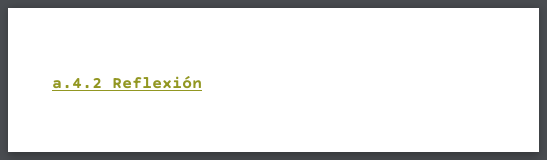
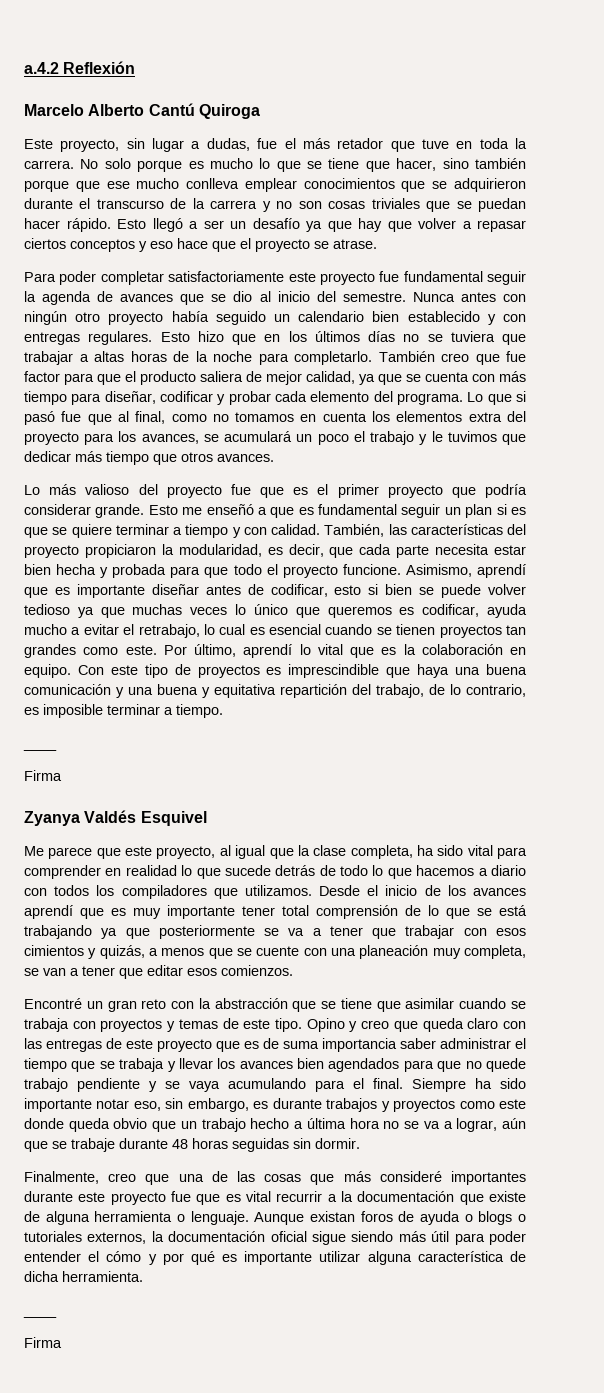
+ Marcelo Alberto Cantú Quiroga
+ Este proyecto, sin lugar a dudas, fue el más retador que tuve en toda la carrera. No solo porque es mucho lo que se tiene que hacer, sino también porque que ese mucho conlleva emplear conocimientos que se adquirieron durante el transcurso de la carrera y no son cosas triviales que se puedan hacer rápido. Esto llegó a ser un desafío ya que hay que volver a repasar ciertos conceptos y eso hace que el proyecto se atrase.
+ Para poder completar satisfactoriamente este proyecto fue fundamental seguir la agenda de avances que se dio al inicio del semestre. Nunca antes con ningún otro proyecto había seguido un calendario bien establecido y con entregas regulares. Esto hizo que en los últimos días no se tuviera que trabajar a altas horas de la noche para completarlo. También creo que fue factor para que el producto saliera de mejor calidad, ya que se cuenta con más tiempo para diseñar, codificar y probar cada elemento del programa. Lo que si pasó fue que al final, como no tomamos en cuenta los elementos extra del proyecto para los avances, se acumulará un poco el trabajo y le tuvimos que dedicar más tiempo que otros avances.
+ Lo más valioso del proyecto fue que es el primer proyecto que podría considerar grande. Esto me enseñó a que es fundamental seguir un plan si es que se quiere terminar a tiempo y con calidad. También, las características del proyecto propiciaron la modularidad, es decir, que cada parte necesita estar bien hecha y probada para que todo el proyecto funcione. Asimismo, aprendí que es importante diseñar antes de codificar, esto si bien se puede volver tedioso ya que muchas veces lo único que queremos es codificar, ayuda mucho a evitar el retrabajo, lo cual es esencial cuando se tienen proyectos tan grandes como este. Por último, aprendí lo vital que es la colaboración en equipo. Con este tipo de proyectos es imprescindible que haya una buena comunicación y una buena y equitativa repartición del trabajo, de lo contrario, es imposible terminar a tiempo.
+ ____
+ Firma
+ Zyanya Valdés Esquivel
+ Me parece que este proyecto, al igual que la clase completa, ha sido vital para comprender en realidad lo que sucede detrás de todo lo que hacemos a diario con todos los compiladores que utilizamos. Desde el inicio de los avances aprendí que es muy importante tener total comprensión de lo que se está trabajando ya que posteriormente se va a tener que trabajar con esos cimientos y quizás, a menos que se cuente con una planeación muy completa, se van a tener que editar esos comienzos.
+ Encontré un gran reto con la abstracción que se tiene que asimilar cuando se trabaja con proyectos y temas de este tipo. Opino y creo que queda claro con las entregas de este proyecto que es de suma importancia saber administrar el tiempo que se trabaja y llevar los avances bien agendados para que no quede trabajo pendiente y se vaya acumulando para el final. Siempre ha sido importante notar eso, sin embargo, es durante trabajos y proyectos como este donde queda obvio que un trabajo hecho a última hora no se va a lograr, aún que se trabaje durante 48 horas seguidas sin dormir.
+ Finalmente, creo que una de las cosas que más consideré importantes durante este proyecto fue que es vital recurrir a la documentación que existe de alguna herramienta o lenguaje. Aunque existan foros de ayuda o blogs o tutoriales externos, la documentación oficial sigue siendo más útil para poder entender el cómo y por qué es importante utilizar alguna característica de dicha herramienta.
+ ____
+ Firma

